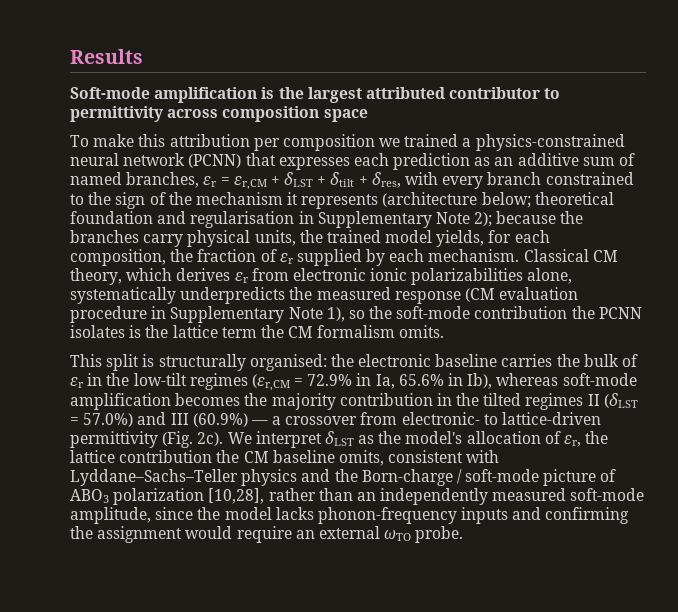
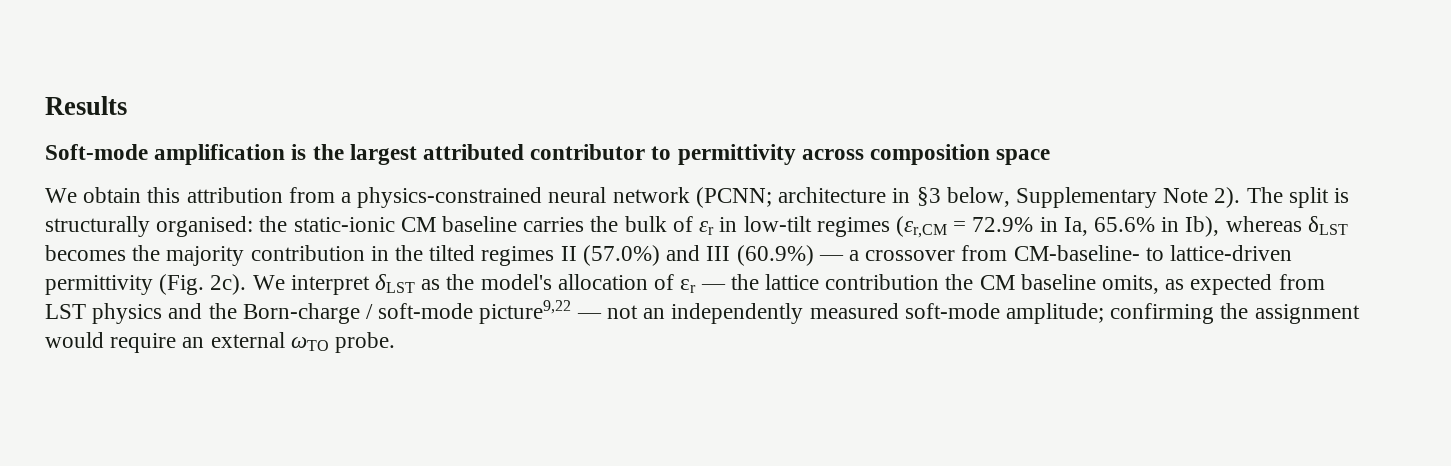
- To make this attribution per composition we trained a physics-constrained neural network (PCNN) that expresses each prediction as an additive sum of named branches, εr = εr,CM + δLST + δtilt + δres, with every branch constrained to the sign of the mechanism it represents (architecture below; theoretical foundation and regularisation in Supplementary Note 2); because the branches carry physical units, the trained model yields, for each composition, the fraction of εr supplied by each mechanism. Classical CM theory, which derives εr from electronic ionic polarizabilities alone, systematically underpredicts the measured response (CM evaluation procedure in Supplementary Note 1), so the soft-mode contribution the PCNN isolates is the lattice term the CM formalism omits.
- This split is structurally organised: the electronic baseline carries the bulk of εr in the low-tilt regimes (εr,CM = 72.9% in Ia, 65.6% in Ib), whereas soft-mode amplification becomes the majority contribution in the tilted regimes II (δLST = 57.0%) and III (60.9%) — a crossover from electronic- to lattice-driven permittivity (Fig. 2c).
+ We obtain this attribution from a physics-constrained neural network (PCNN; architecture in §3 below, Supplementary Note 2). The split is structurally organised: the static-ionic CM baseline carries the bulk of εr in low-tilt regimes (εr,CM = 72.9% in Ia, 65.6% in Ib), whereas δLST becomes the majority contribution in the tilted regimes II (57.0%) and III (60.9%) — a crossover from CM-baseline- to lattice-driven permittivity (Fig. 2c).
- We interpret δLST as the model's allocation of εr, the lattice contribution the CM baseline omits, consistent with Lyddane–Sachs–Teller physics and the Born-charge / soft-mode picture of ABO3 polarization [10,28], rather than an independently measured soft-mode amplitude, since the model lacks phonon-frequency inputs and confirming the assignment would require an external ωTO probe.
+ We interpret δLST as the model's allocation of εr — the lattice contribution the CM baseline omits, as expected from LST physics and the Born-charge / soft-mode picture9,22 — not an independently measured soft-mode amplitude; confirming the assignment would require an external ωTO probe.

